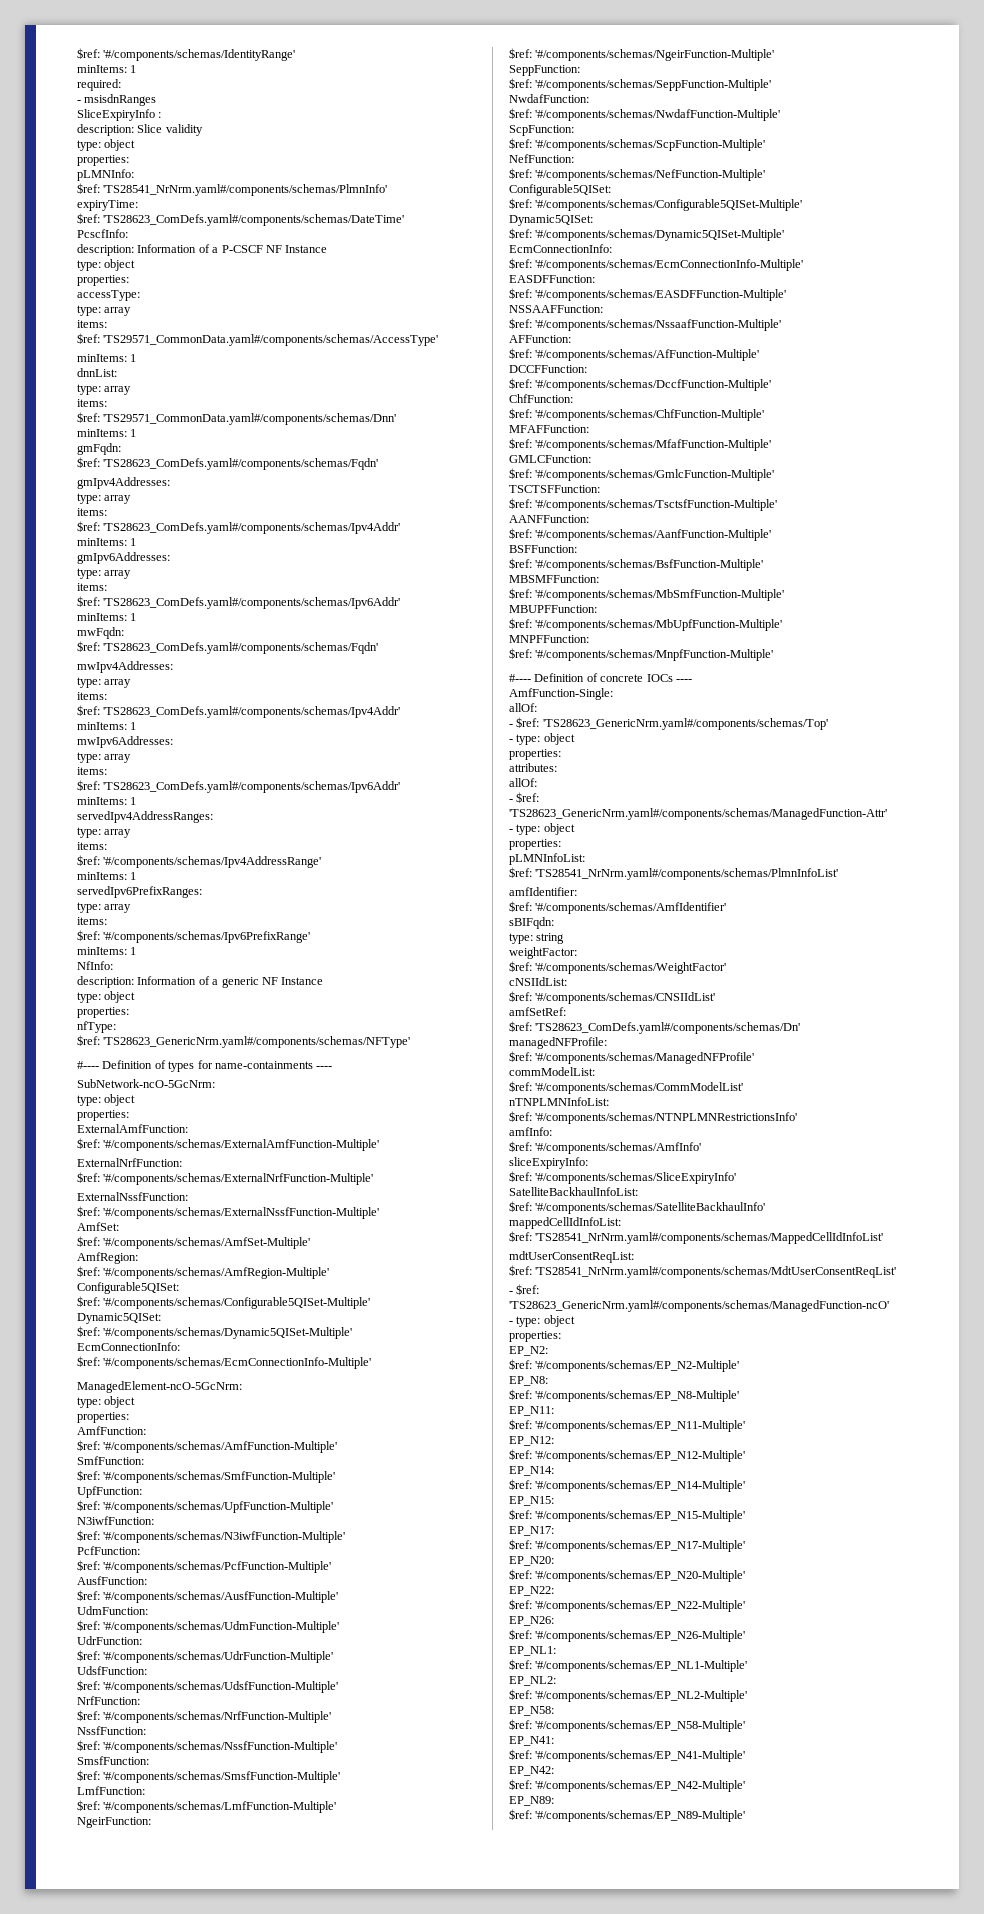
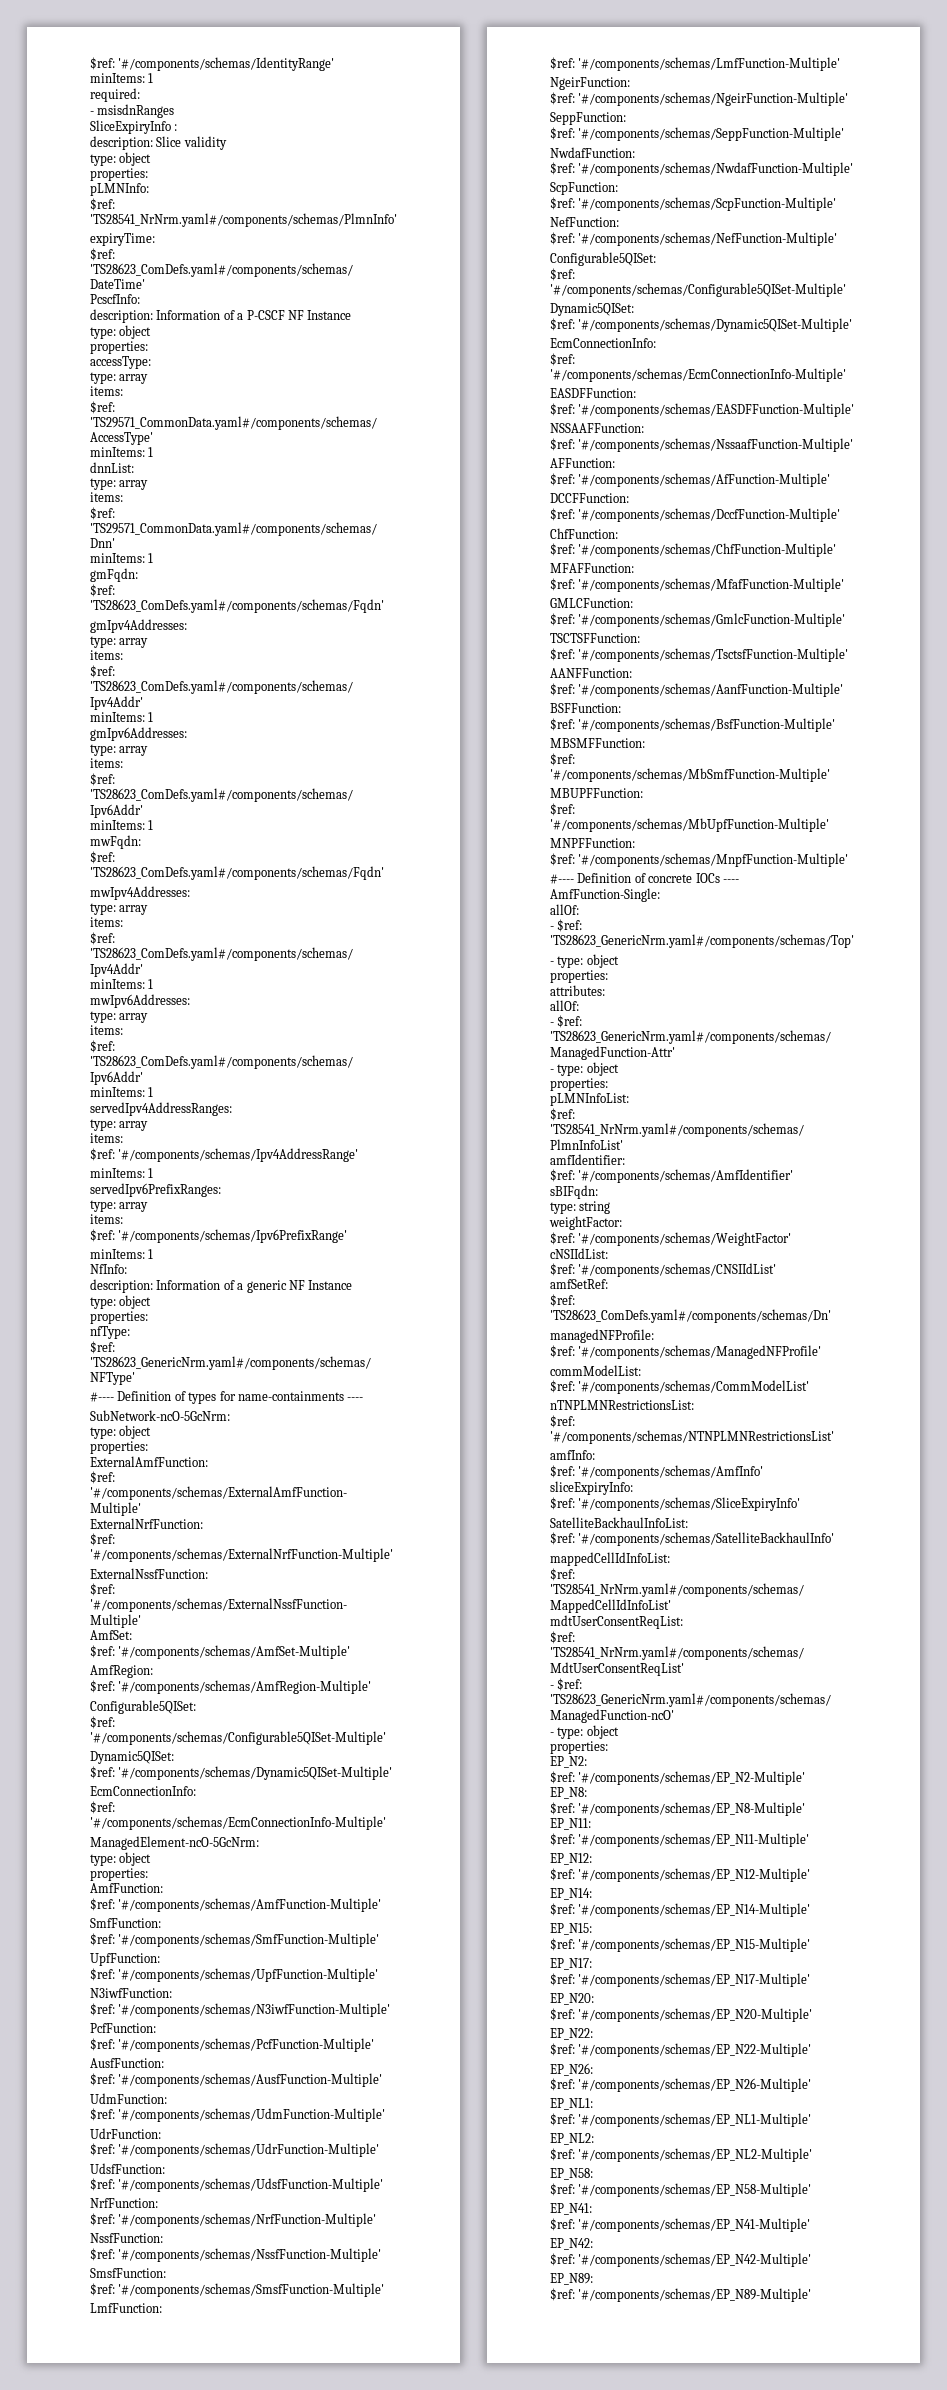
- nTNPLMNInfoList:
- $ref: '#/components/schemas/NTNPLMNRestrictionsInfo'
+ nTNPLMNRestrictionsList:
+ $ref: '#/components/schemas/NTNPLMNRestrictionsList'

